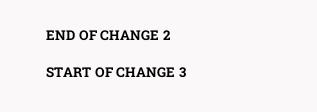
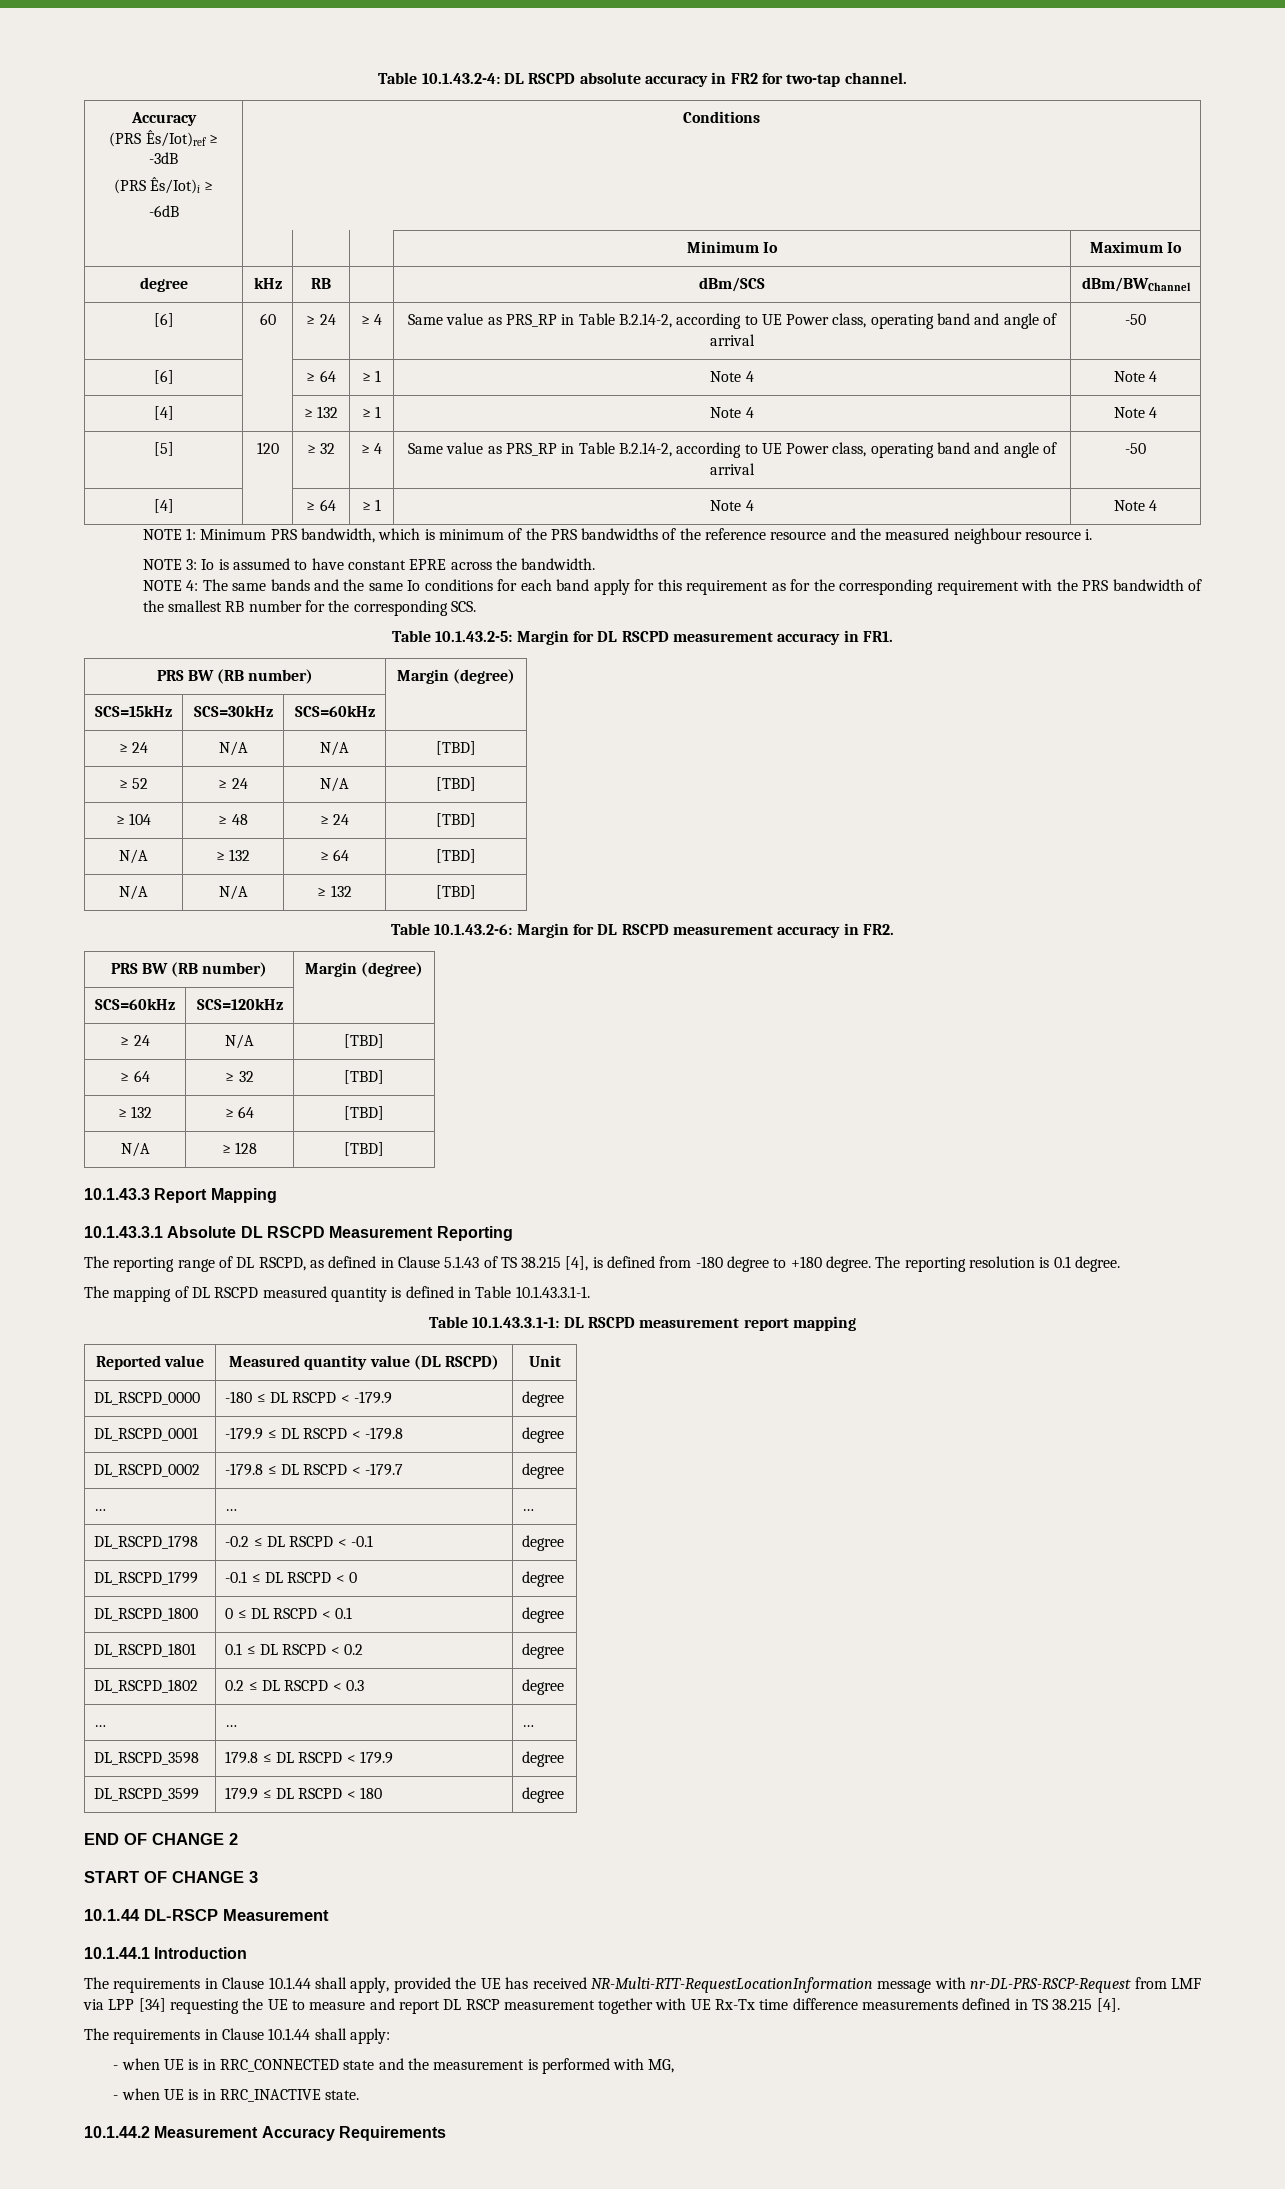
+ Table 10.1.43.2-4: DL RSCPD absolute accuracy in FR2 for two-tap channel.
+ Accuracy
+ (PRS Ês/Iot)ref ≥ -3dB
+ (PRS Ês/Iot)i ≥
+ -6dB | Conditions
+ | | | | Minimum Io | Maximum Io
+ degree | kHz | RB | | dBm/SCS | dBm/BWChannel
+ [6] | 60 | ≥ 24 | ≥ 4 | Same value as PRS_RP in Table B.2.14-2, according to UE Power class, operating band and angle of arrival | -50
+ [6] | | ≥ 64 | ≥ 1 | Note 4 | Note 4
+ [4] | | ≥ 132 | ≥ 1 | Note 4 | Note 4
+ [5] | 120 | ≥ 32 | ≥ 4 | Same value as PRS_RP in Table B.2.14-2, according to UE Power class, operating band and angle of arrival | -50
+ [4] | | ≥ 64 | ≥ 1 | Note 4 | Note 4
+ NOTE 1: Minimum PRS bandwidth, which is minimum of the PRS bandwidths of the reference resource and the measured neighbour resource i.
+ NOTE 3: Io is assumed to have constant EPRE across the bandwidth.
+ NOTE 4: The same bands and the same Io conditions for each band apply for this requirement as for the corresponding requirement with the PRS bandwidth of the smallest RB number for the corresponding SCS.
+ Table 10.1.43.2-5: Margin for DL RSCPD measurement accuracy in FR1.
+ PRS BW (RB number) | Margin (degree)
+ SCS=15kHz | SCS=30kHz | SCS=60kHz |
+ ≥ 24 | N/A | N/A | [TBD]
+ ≥ 52 | ≥ 24 | N/A | [TBD]
+ ≥ 104 | ≥ 48 | ≥ 24 | [TBD]
+ N/A | ≥ 132 | ≥ 64 | [TBD]
+ N/A | N/A | ≥ 132 | [TBD]
+ Table 10.1.43.2-6: Margin for DL RSCPD measurement accuracy in FR2.
+ PRS BW (RB number) | Margin (degree)
+ SCS=60kHz | SCS=120kHz |
+ ≥ 24 | N/A | [TBD]
+ ≥ 64 | ≥ 32 | [TBD]
+ ≥ 132 | ≥ 64 | [TBD]
+ N/A | ≥ 128 | [TBD]
+ 10.1.43.3 Report Mapping
+ 10.1.43.3.1 Absolute DL RSCPD Measurement Reporting
+ The reporting range of DL RSCPD, as defined in Clause 5.1.43 of TS 38.215 [4], is defined from -180 degree to +180 degree. The reporting resolution is 0.1 degree.
+ The mapping of DL RSCPD measured quantity is defined in Table 10.1.43.3.1-1.
+ Table 10.1.43.3.1-1: DL RSCPD measurement report mapping
+ Reported value | Measured quantity value (DL RSCPD) | Unit
+ DL_RSCPD_0000 | -180 ≤ DL RSCPD < -179.9 | degree
+ DL_RSCPD_0001 | -179.9 ≤ DL RSCPD < -179.8 | degree
+ DL_RSCPD_0002 | -179.8 ≤ DL RSCPD < -179.7 | degree
+ … | … | …
+ DL_RSCPD_1798 | -0.2 ≤ DL RSCPD < -0.1 | degree
+ DL_RSCPD_1799 | -0.1 ≤ DL RSCPD < 0 | degree
+ DL_RSCPD_1800 | 0 ≤ DL RSCPD < 0.1 | degree
+ DL_RSCPD_1801 | 0.1 ≤ DL RSCPD < 0.2 | degree
+ DL_RSCPD_1802 | 0.2 ≤ DL RSCPD < 0.3 | degree
+ … | … | …
+ DL_RSCPD_3598 | 179.8 ≤ DL RSCPD < 179.9 | degree
+ DL_RSCPD_3599 | 179.9 ≤ DL RSCPD < 180 | degree
+ 10.1.44 DL-RSCP Measurement
+ 10.1.44.1 Introduction
+ The requirements in Clause 10.1.44 shall apply, provided the UE has received NR-Multi-RTT-RequestLocationInformation message with nr-DL-PRS-RSCP-Request from LMF via LPP [34] requesting the UE to measure and report DL RSCP measurement together with UE Rx-Tx time difference measurements defined in TS 38.215 [4].
+ The requirements in Clause 10.1.44 shall apply:
+ - when UE is in RRC_CONNECTED state and the measurement is performed with MG,
+ - when UE is in RRC_INACTIVE state.
+ 10.1.44.2 Measurement Accuracy Requirements

